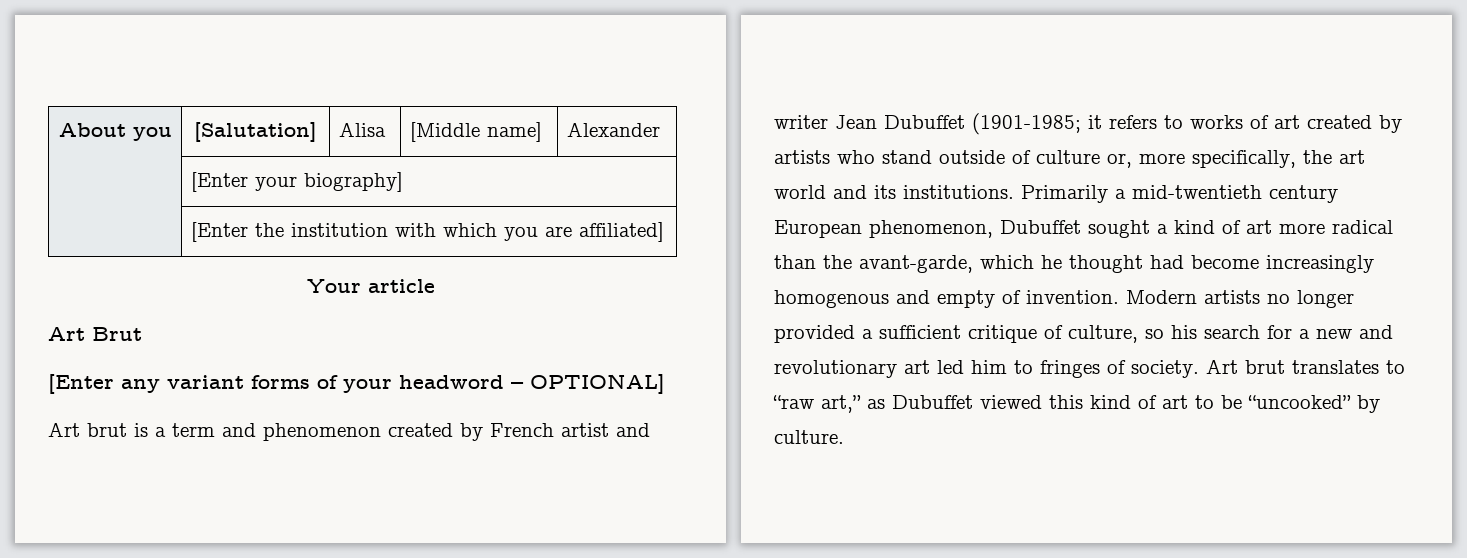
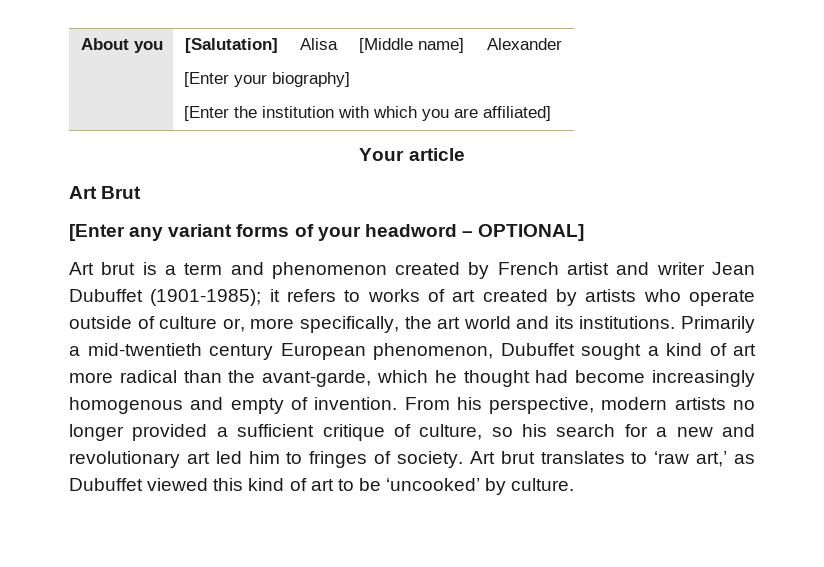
- Art brut is a term and phenomenon created by French artist and writer Jean Dubuffet (1901-1985; it refers to works of art created by artists who stand outside of culture or, more specifically, the art world and its institutions.
+ Art brut is a term and phenomenon created by French artist and writer Jean Dubuffet (1901-1985); it refers to works of art created by artists who operate outside of culture or, more specifically, the art world and its institutions.
- Modern artists no longer provided a sufficient critique of culture, so his search for a new and revolutionary art led him to fringes of society.
+ From his perspective, modern artists no longer provided a sufficient critique of culture, so his search for a new and revolutionary art led him to fringes of society.
- Art brut translates to “raw art,” as Dubuffet viewed this kind of art to be “uncooked” by culture.
+ Art brut translates to ‘raw art,’ as Dubuffet viewed this kind of art to be ‘uncooked’ by culture.

